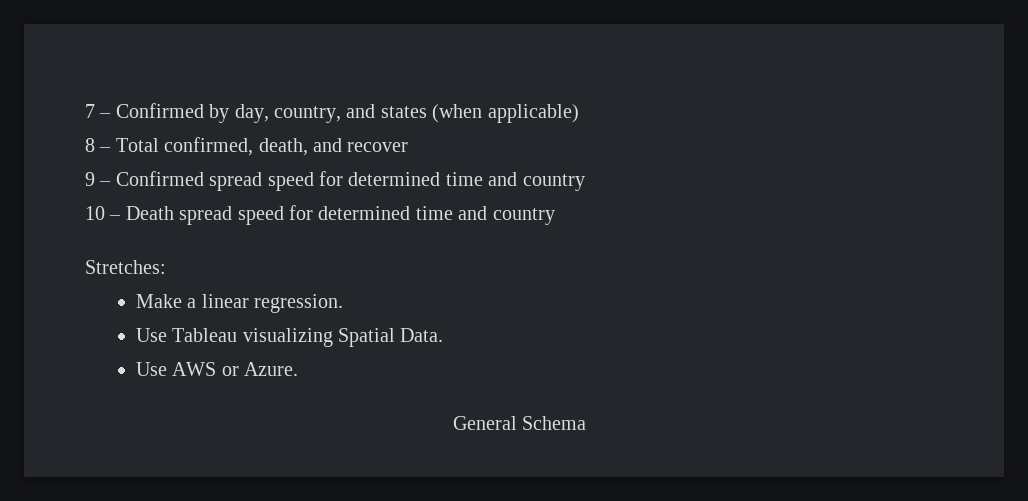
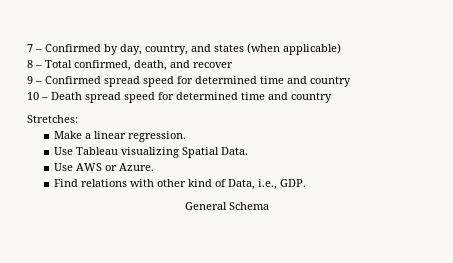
+ Find relations with other kind of Data, i.e., GDP.

